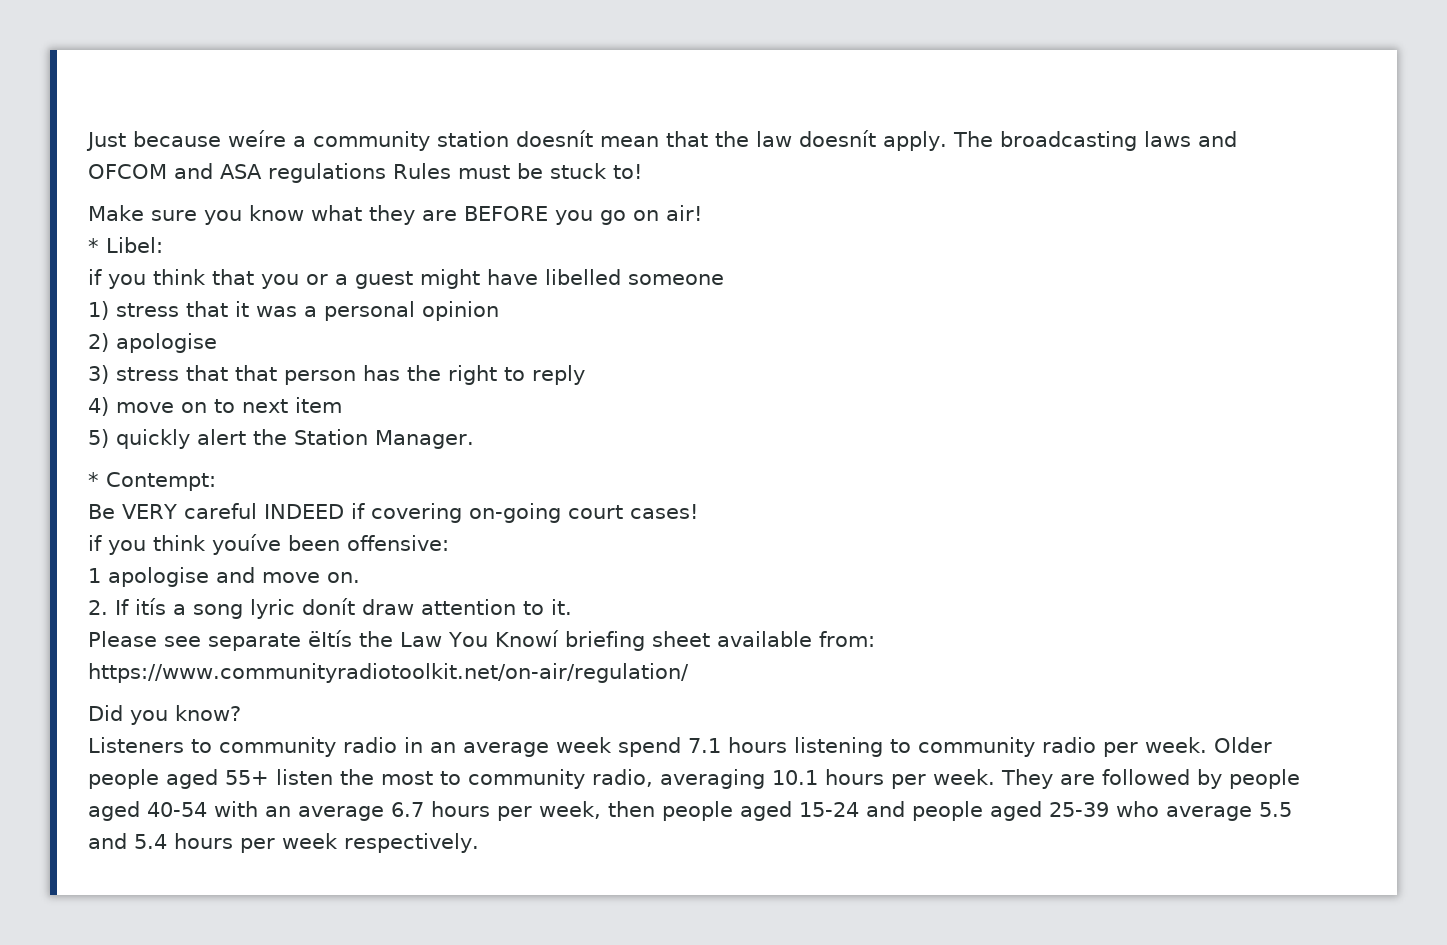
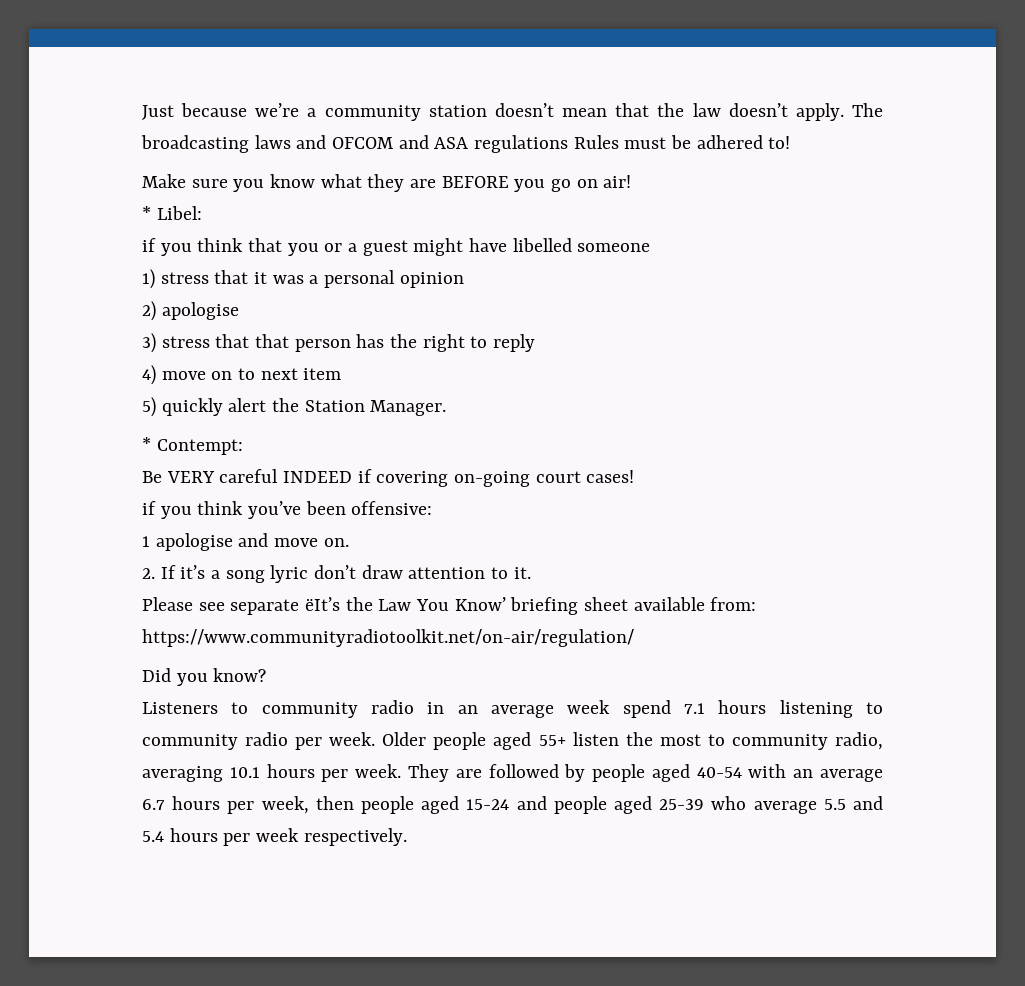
- Just because weíre a community station doesnít mean that the law doesnít apply.
+ Just because we’re a community station doesn’t mean that the law doesn’t apply.
- The broadcasting laws and OFCOM and ASA regulations Rules must be stuck to!
+ The broadcasting laws and OFCOM and ASA regulations Rules must be adhered to!
- if you think youíve been offensive:
+ if you think you’ve been offensive:
- 2. If itís a song lyric donít draw attention to it.
+ 2. If it’s a song lyric don’t draw attention to it.
- Please see separate ëItís the Law You Knowí briefing sheet available from: https://www.communityradiotoolkit.net/on-air/regulation/
+ Please see separate ëIt’s the Law You Know’ briefing sheet available from: https://www.communityradiotoolkit.net/on-air/regulation/

